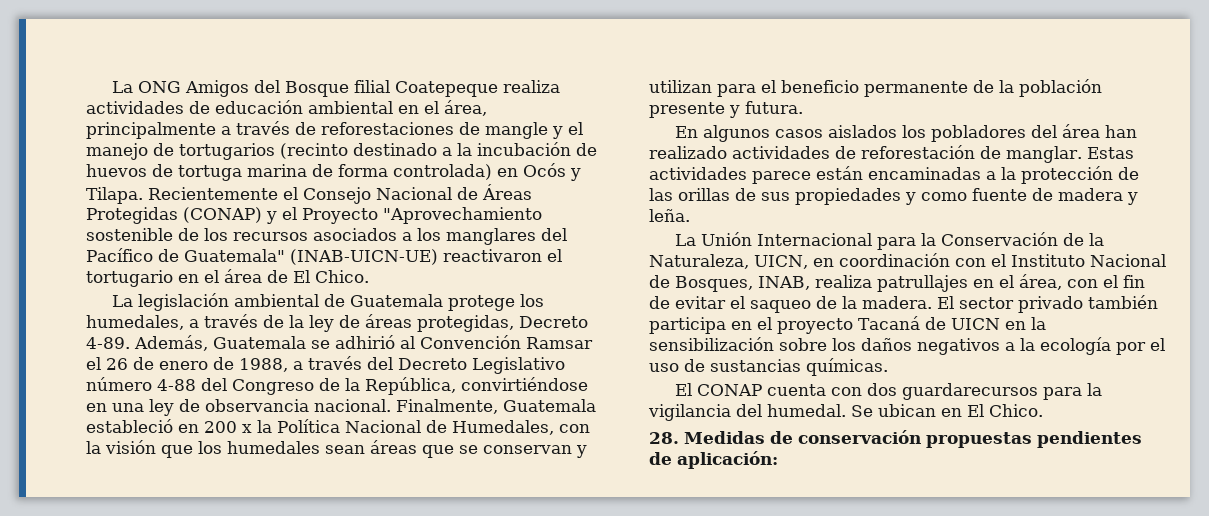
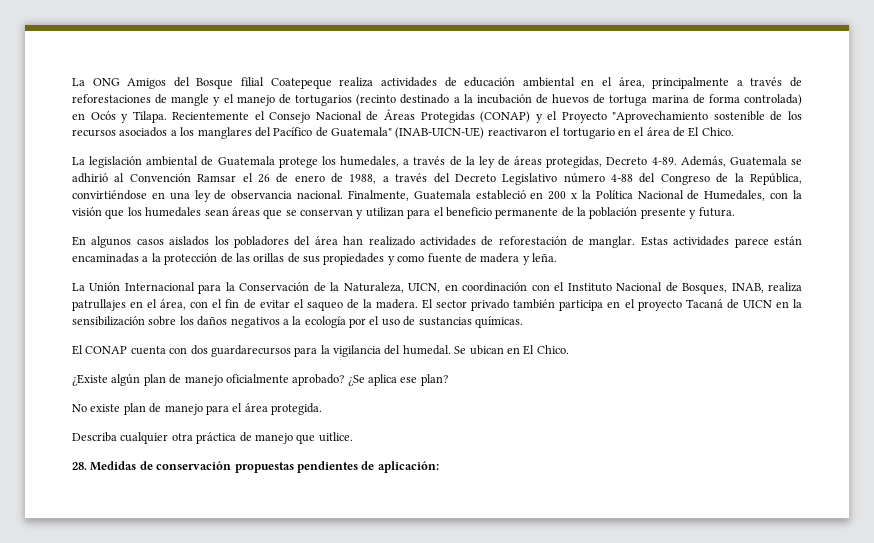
+ ¿Existe algún plan de manejo oficialmente aprobado? ¿Se aplica ese plan?
+ No existe plan de manejo para el área protegida.
+ Describa cualquier otra práctica de manejo que uitlice.

